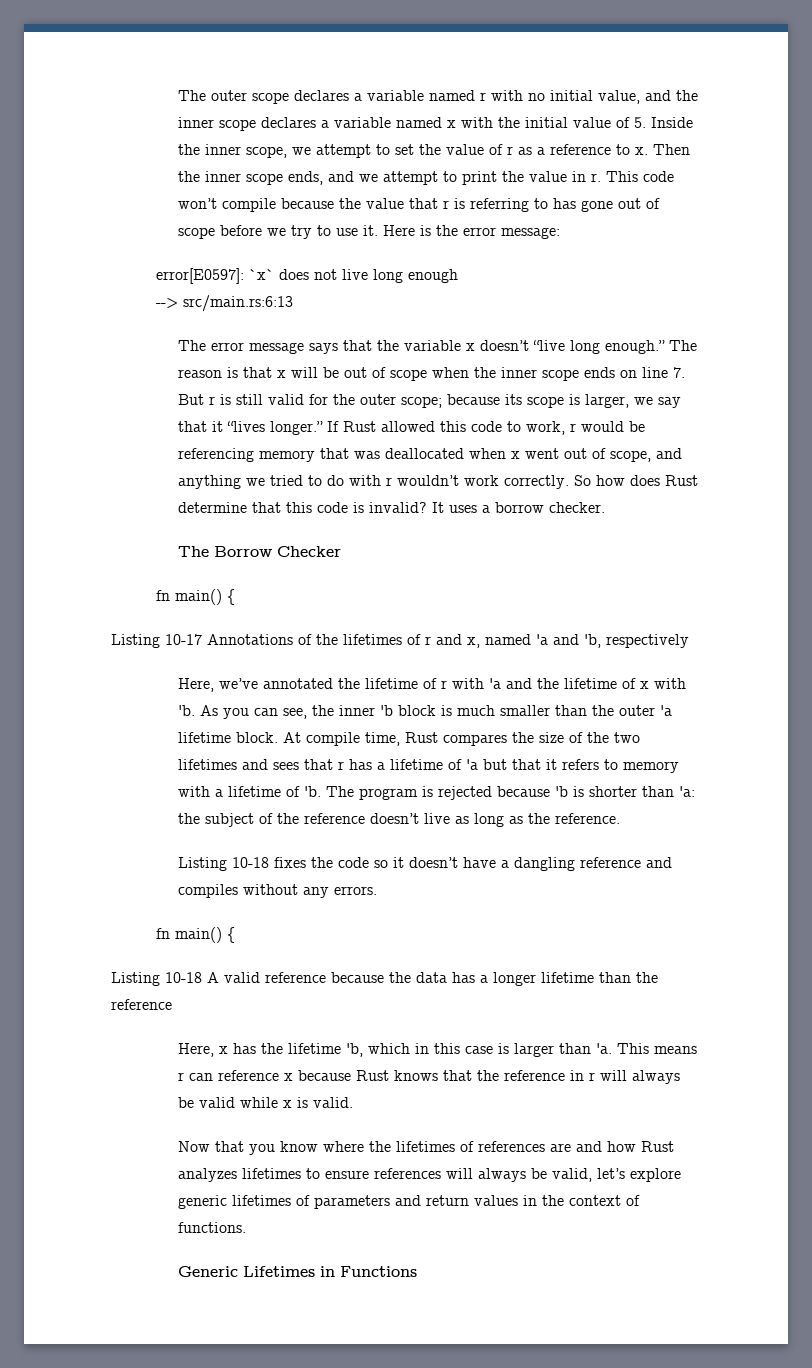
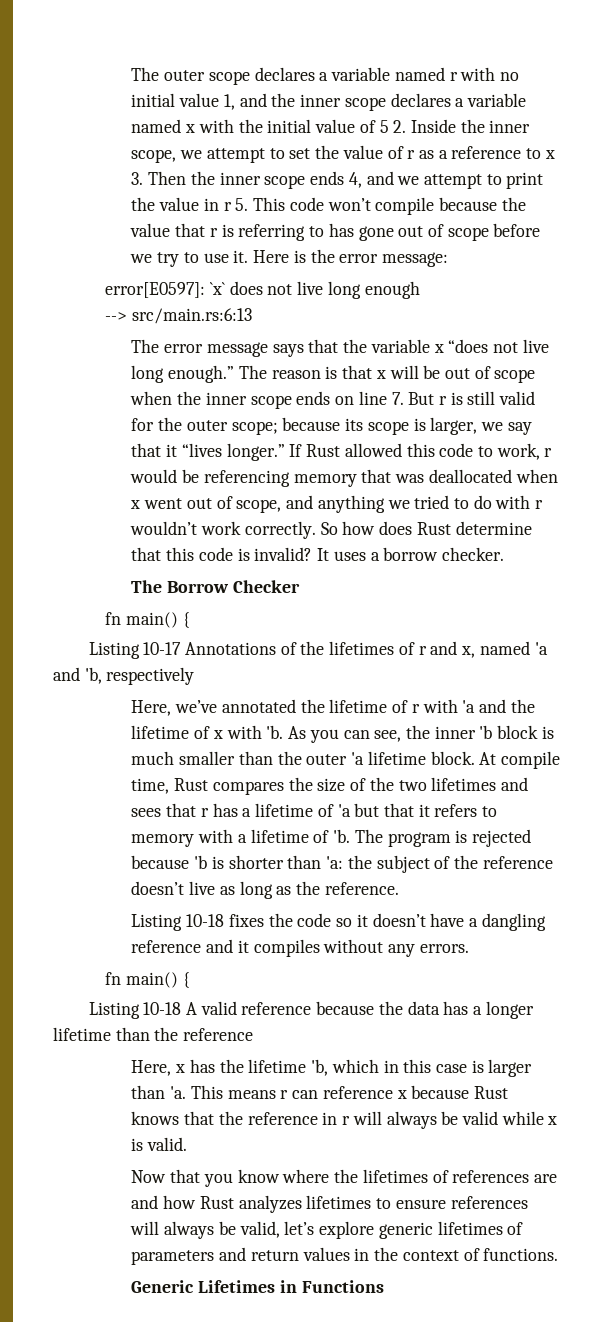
- The outer scope declares a variable named r with no initial value, and the inner scope declares a variable named x with the initial value of 5. Inside the inner scope, we attempt to set the value of r as a reference to x. Then the inner scope ends, and we attempt to print the value in r. This code won’t compile because the value that r is referring to has gone out of scope before we try to use it.
+ The outer scope declares a variable named r with no initial value 1, and the inner scope declares a variable named x with the initial value of 5 2. Inside the inner scope, we attempt to set the value of r as a reference to x 3. Then the inner scope ends 4, and we attempt to print the value in r 5. This code won’t compile because the value that r is referring to has gone out of scope before we try to use it.
- The error message says that the variable x doesn’t “live long enough.”
+ The error message says that the variable x “does not live long enough.”
- Listing 10-18 fixes the code so it doesn’t have a dangling reference and compiles without any errors.
+ Listing 10-18 fixes the code so it doesn’t have a dangling reference and it compiles without any errors.

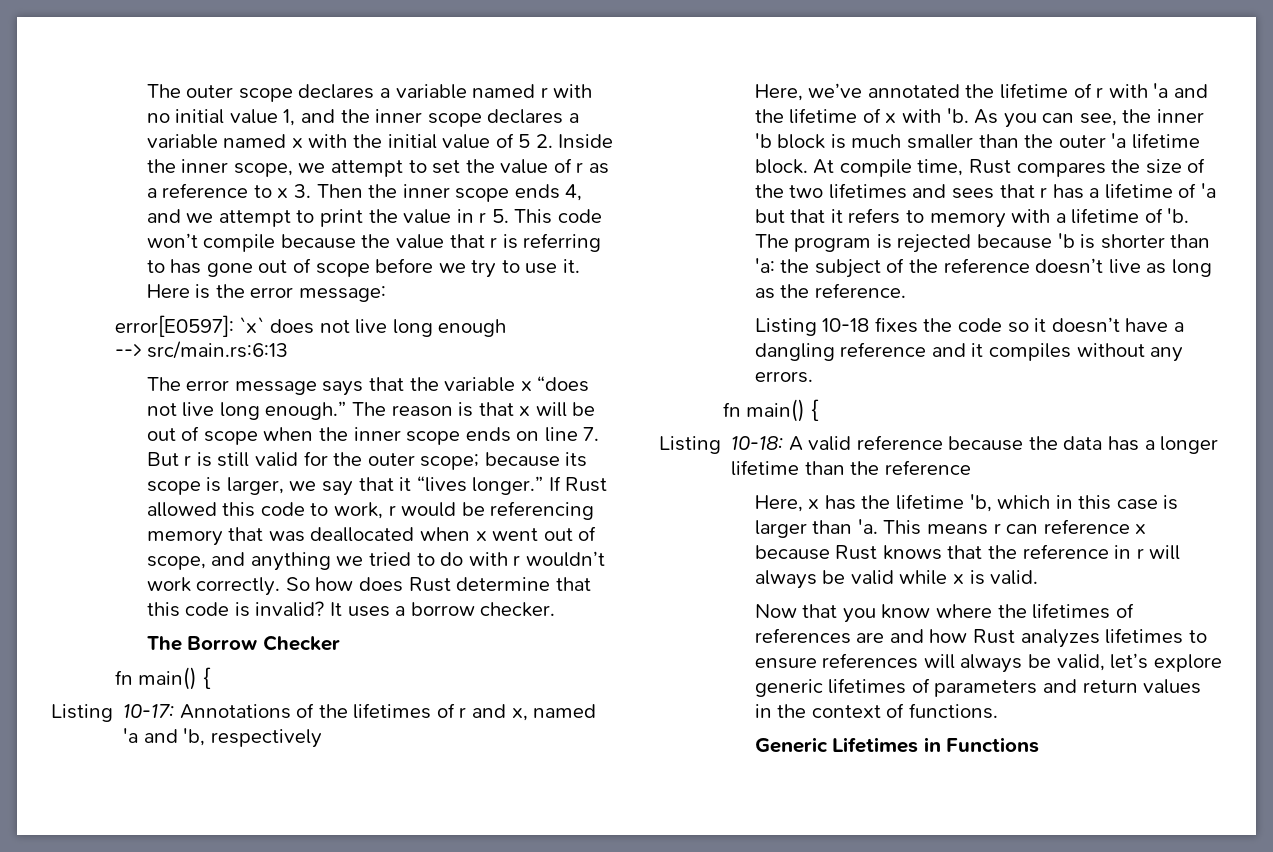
- Listing 10-17 Annotations of the lifetimes of r and x, named 'a and 'b, respectively
+ Listing 10-17: Annotations of the lifetimes of r and x, named 'a and 'b, respectively
- Listing 10-18 A valid reference because the data has a longer lifetime than the reference
+ Listing 10-18: A valid reference because the data has a longer lifetime than the reference

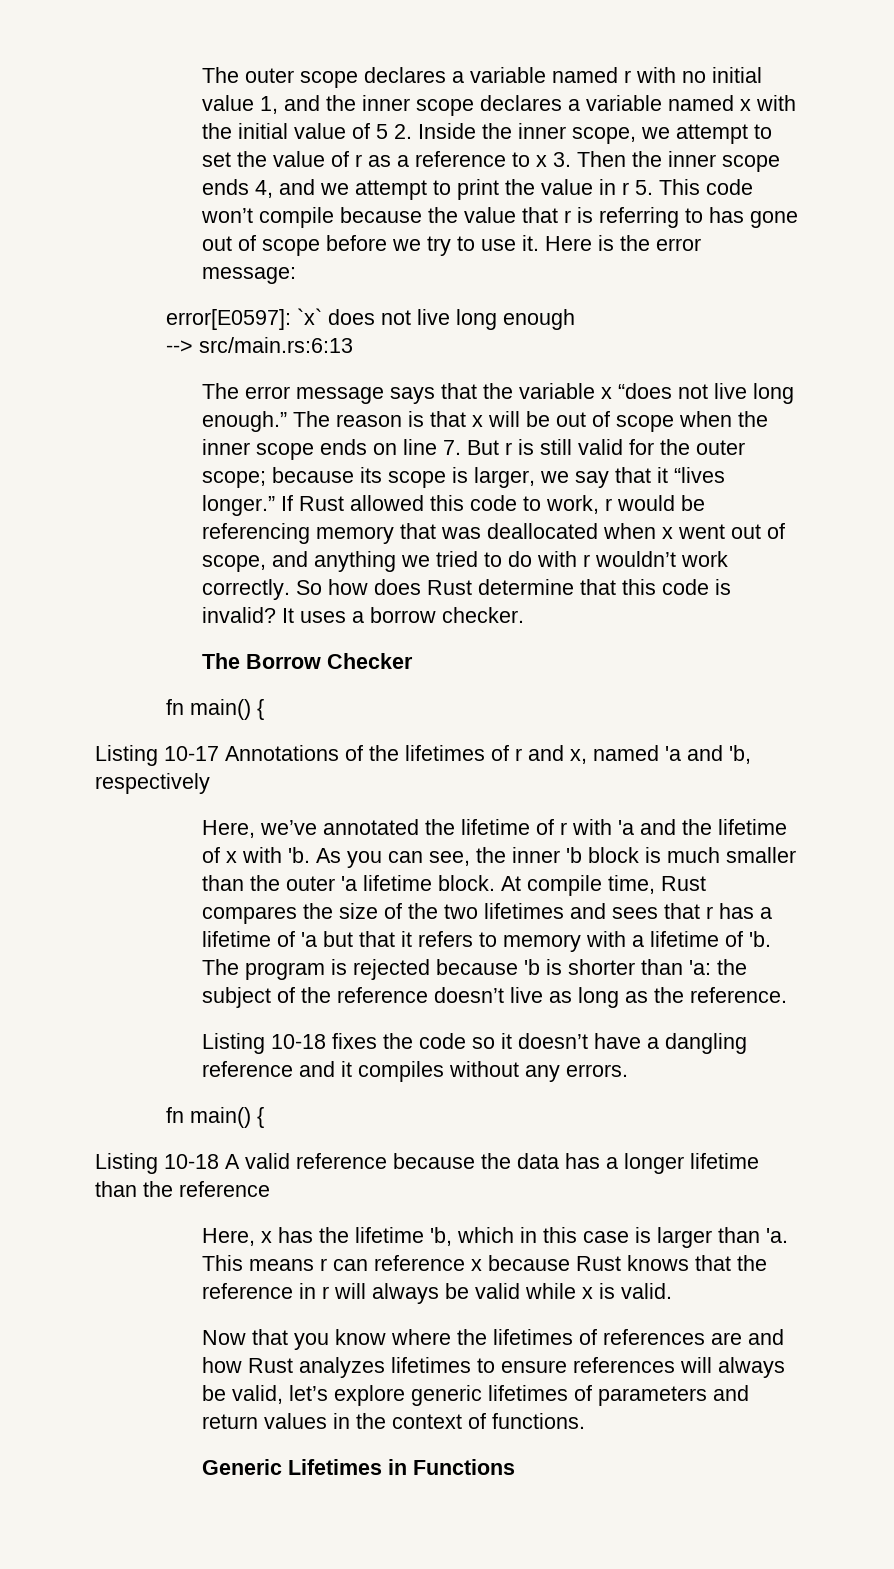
- Listing 10-17: Annotations of the lifetimes of r and x, named 'a and 'b, respectively
+ Listing 10-17 Annotations of the lifetimes of r and x, named 'a and 'b, respectively
- Listing 10-18: A valid reference because the data has a longer lifetime than the reference
+ Listing 10-18 A valid reference because the data has a longer lifetime than the reference

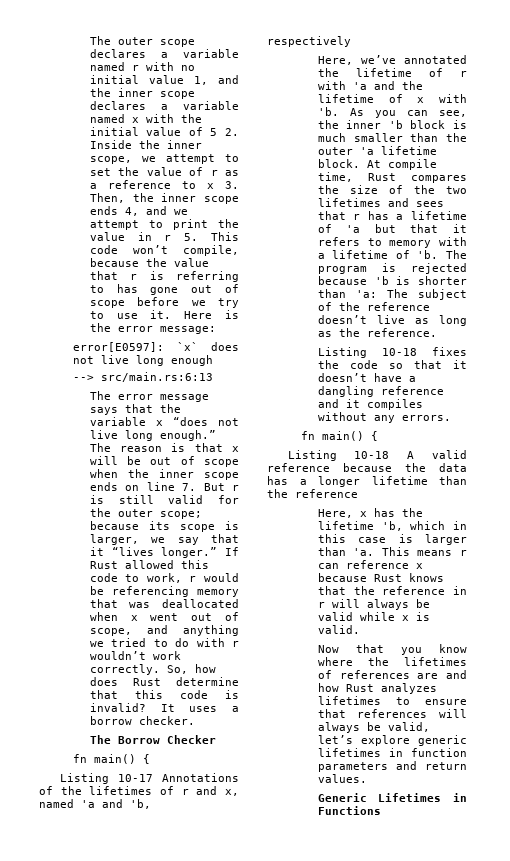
- The outer scope declares a variable named r with no initial value 1, and the inner scope declares a variable named x with the initial value of 5 2. Inside the inner scope, we attempt to set the value of r as a reference to x 3. Then the inner scope ends 4, and we attempt to print the value in r 5. This code won’t compile because the value that r is referring to has gone out of scope before we try to use it.
+ The outer scope declares a variable named r with no initial value 1, and the inner scope declares a variable named x with the initial value of 5 2. Inside the inner scope, we attempt to set the value of r as a reference to x 3. Then, the inner scope ends 4, and we attempt to print the value in r 5. This code won’t compile, because the value that r is referring to has gone out of scope before we try to use it.
- So how does Rust determine that this code is invalid?
+ So, how does Rust determine that this code is invalid?
- The program is rejected because 'b is shorter than 'a: the subject of the reference doesn’t live as long as the reference.
+ The program is rejected because 'b is shorter than 'a: The subject of the reference doesn’t live as long as the reference.
- Listing 10-18 fixes the code so it doesn’t have a dangling reference and it compiles without any errors.
+ Listing 10-18 fixes the code so that it doesn’t have a dangling reference and it compiles without any errors.
- Now that you know where the lifetimes of references are and how Rust analyzes lifetimes to ensure references will always be valid, let’s explore generic lifetimes of parameters and return values in the context of functions.
+ Now that you know where the lifetimes of references are and how Rust analyzes lifetimes to ensure that references will always be valid, let’s explore generic lifetimes in function parameters and return values.

